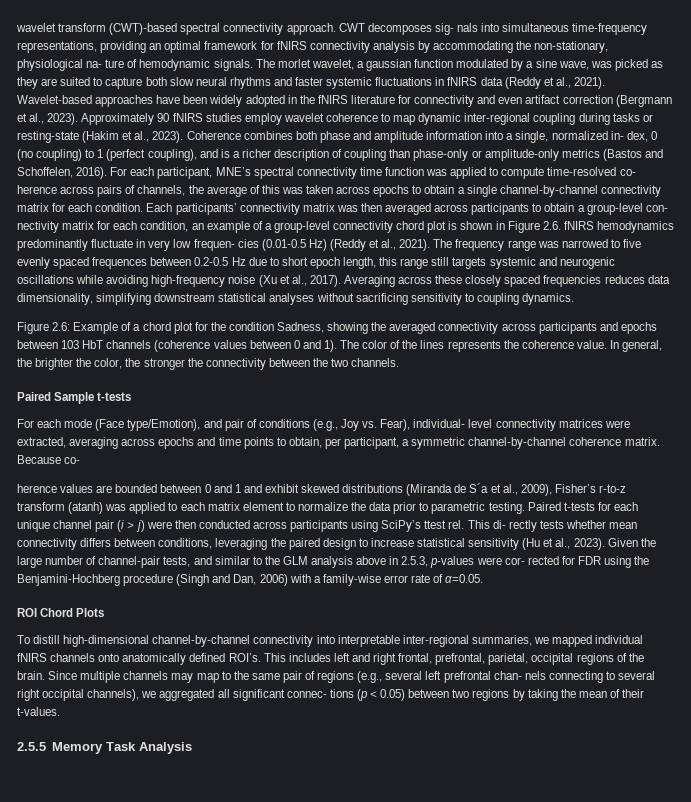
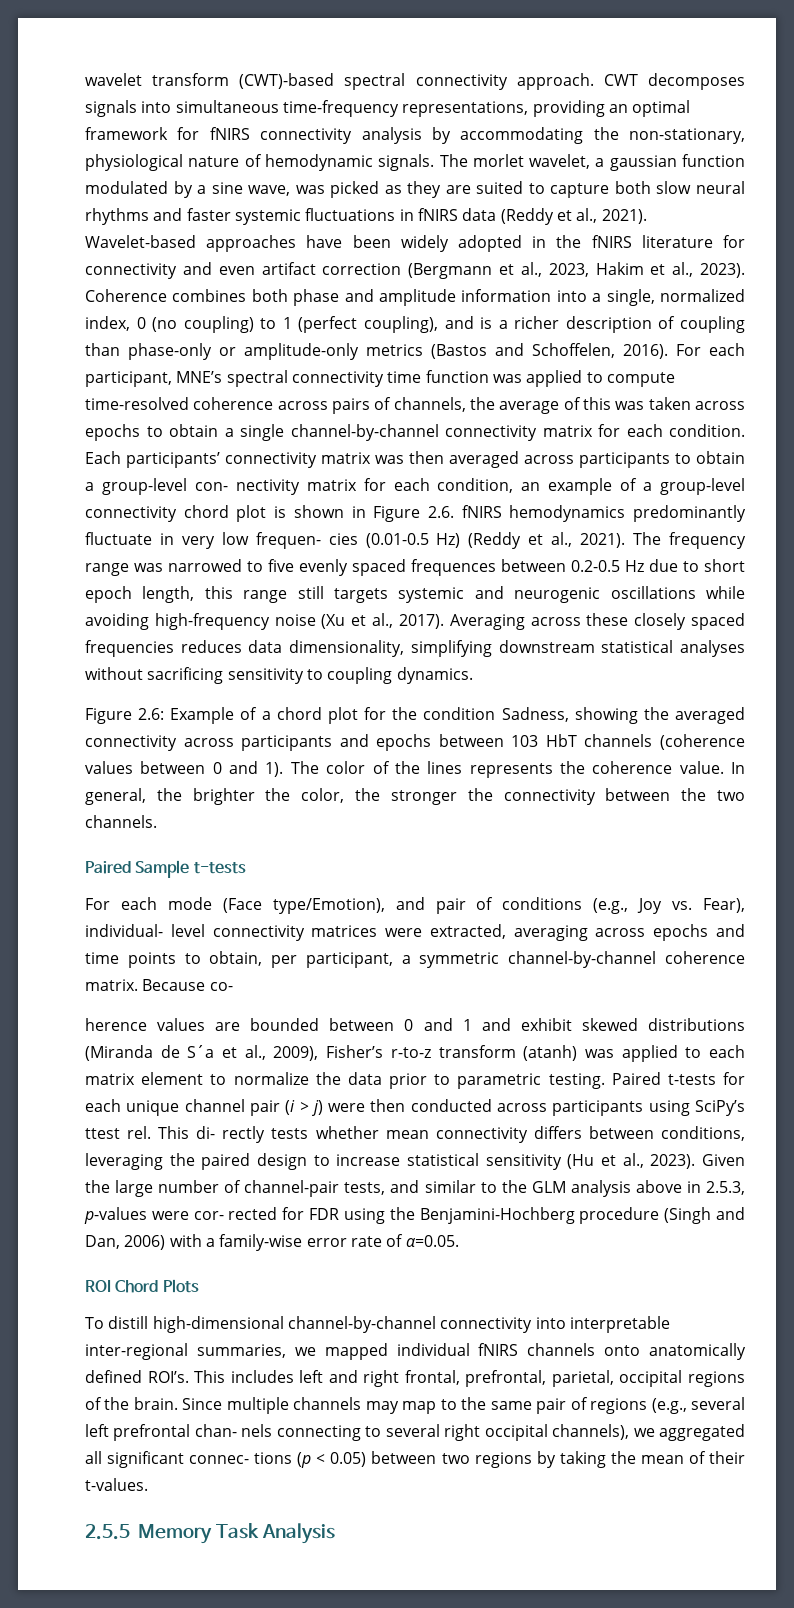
- CWT decomposes sig- nals into simultaneous time-frequency representations, providing an optimal framework for fNIRS connectivity analysis by accommodating the non-stationary, physiological na- ture of hemodynamic signals.
+ CWT decomposes signals into simultaneous time-frequency representations, providing an optimal framework for fNIRS connectivity analysis by accommodating the non-stationary, physiological nature of hemodynamic signals.
- Wavelet-based approaches have been widely adopted in the fNIRS literature for connectivity and even artifact correction (Bergmann et al., 2023). Approximately 90 fNIRS studies employ wavelet coherence to map dynamic inter-regional coupling during tasks or resting-state (Hakim et al., 2023).
+ Wavelet-based approaches have been widely adopted in the fNIRS literature for connectivity and even artifact correction (Bergmann et al., 2023, Hakim et al., 2023).
- Coherence combines both phase and amplitude information into a single, normalized in- dex, 0 (no coupling) to 1 (perfect coupling), and is a richer description of coupling than phase-only or amplitude-only metrics (Bastos and Schoffelen, 2016).
+ Coherence combines both phase and amplitude information into a single, normalized index, 0 (no coupling) to 1 (perfect coupling), and is a richer description of coupling than phase-only or amplitude-only metrics (Bastos and Schoffelen, 2016).
- For each participant, MNE’s spectral connectivity time function was applied to compute time-resolved co- herence across pairs of channels, the average of this was taken across epochs to obtain a single channel-by-channel connectivity matrix for each condition.
+ For each participant, MNE’s spectral connectivity time function was applied to compute time-resolved coherence across pairs of channels, the average of this was taken across epochs to obtain a single channel-by-channel connectivity matrix for each condition.

